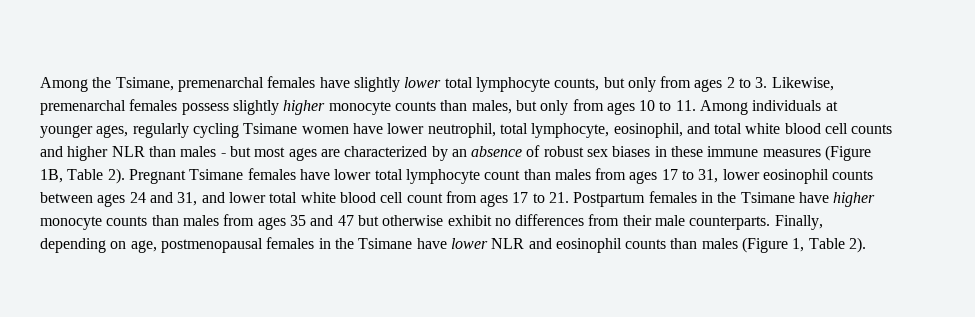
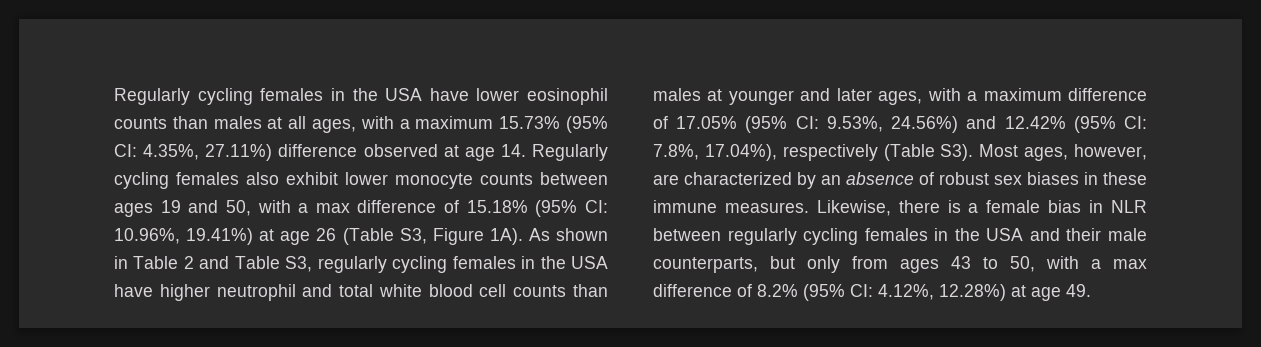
- Among the Tsimane, premenarchal females have slightly lower total lymphocyte counts, but only from ages 2 to 3. Likewise, premenarchal females possess slightly higher monocyte counts than males, but only from ages 10 to 11. Among individuals at younger ages, regularly cycling Tsimane women have lower neutrophil, total lymphocyte, eosinophil, and total white blood cell counts and higher NLR than males - but most ages are characterized by an absence of robust sex biases in these immune measures (Figure 1B, Table 2). Pregnant Tsimane females have lower total lymphocyte count than males from ages 17 to 31, lower eosinophil counts between ages 24 and 31, and lower total white blood cell count from ages 17 to 21. Postpartum females in the Tsimane have higher monocyte counts than males from ages 35 and 47 but otherwise exhibit no differences from their male counterparts. Finally, depending on age, postmenopausal females in the Tsimane have lower NLR and eosinophil counts than males (Figure 1, Table 2).
+ Regularly cycling females in the USA have lower eosinophil counts than males at all ages, with a maximum 15.73% (95% CI: 4.35%, 27.11%) difference observed at age 14. Regularly cycling females also exhibit lower monocyte counts between ages 19 and 50, with a max difference of 15.18% (95% CI: 10.96%, 19.41%) at age 26 (Table S3, Figure 1A). As shown in Table 2 and Table S3, regularly cycling females in the USA have higher neutrophil and total white blood cell counts than males at younger and later ages, with a maximum difference of 17.05% (95% CI: 9.53%, 24.56%) and 12.42% (95% CI: 7.8%, 17.04%), respectively (Table S3). Most ages, however, are characterized by an absence of robust sex biases in these immune measures. Likewise, there is a female bias in NLR between regularly cycling females in the USA and their male counterparts, but only from ages 43 to 50, with a max difference of 8.2% (95% CI: 4.12%, 12.28%) at age 49.

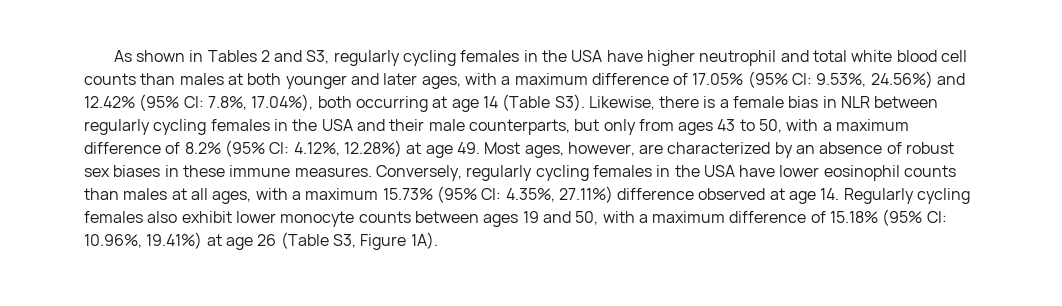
- Regularly cycling females in the USA have lower eosinophil counts than males at all ages, with a maximum 15.73% (95% CI: 4.35%, 27.11%) difference observed at age 14. Regularly cycling females also exhibit lower monocyte counts between ages 19 and 50, with a max difference of 15.18% (95% CI: 10.96%, 19.41%) at age 26 (Table S3, Figure 1A). As shown in Table 2 and Table S3, regularly cycling females in the USA have higher neutrophil and total white blood cell counts than males at younger and later ages, with a maximum difference of 17.05% (95% CI: 9.53%, 24.56%) and 12.42% (95% CI: 7.8%, 17.04%), respectively (Table S3). Most ages, however, are characterized by an absence of robust sex biases in these immune measures. Likewise, there is a female bias in NLR between regularly cycling females in the USA and their male counterparts, but only from ages 43 to 50, with a max difference of 8.2% (95% CI: 4.12%, 12.28%) at age 49.
+ As shown in Tables 2 and S3, regularly cycling females in the USA have higher neutrophil and total white blood cell counts than males at both younger and later ages, with a maximum difference of 17.05% (95% CI: 9.53%, 24.56%) and 12.42% (95% CI: 7.8%, 17.04%), both occurring at age 14 (Table S3). Likewise, there is a female bias in NLR between regularly cycling females in the USA and their male counterparts, but only from ages 43 to 50, with a maximum difference of 8.2% (95% CI: 4.12%, 12.28%) at age 49. Most ages, however, are characterized by an absence of robust sex biases in these immune measures. Conversely, regularly cycling females in the USA have lower eosinophil counts than males at all ages, with a maximum 15.73% (95% CI: 4.35%, 27.11%) difference observed at age 14. Regularly cycling females also exhibit lower monocyte counts between ages 19 and 50, with a maximum difference of 15.18% (95% CI: 10.96%, 19.41%) at age 26 (Table S3, Figure 1A).

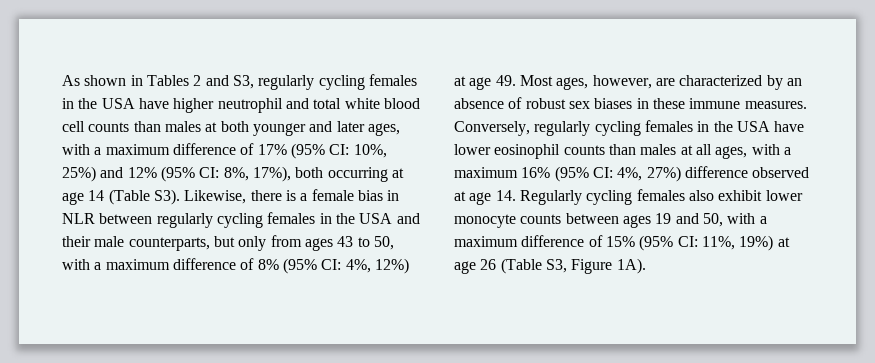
- As shown in Tables 2 and S3, regularly cycling females in the USA have higher neutrophil and total white blood cell counts than males at both younger and later ages, with a maximum difference of 17.05% (95% CI: 9.53%, 24.56%) and 12.42% (95% CI: 7.8%, 17.04%), both occurring at age 14 (Table S3). Likewise, there is a female bias in NLR between regularly cycling females in the USA and their male counterparts, but only from ages 43 to 50, with a maximum difference of 8.2% (95% CI: 4.12%, 12.28%) at age 49. Most ages, however, are characterized by an absence of robust sex biases in these immune measures.
+ As shown in Tables 2 and S3, regularly cycling females in the USA have higher neutrophil and total white blood cell counts than males at both younger and later ages, with a maximum difference of 17% (95% CI: 10%, 25%) and 12% (95% CI: 8%, 17%), both occurring at age 14 (Table S3). Likewise, there is a female bias in NLR between regularly cycling females in the USA and their male counterparts, but only from ages 43 to 50, with a maximum difference of 8% (95% CI: 4%, 12%) at age 49. Most ages, however, are characterized by an absence of robust sex biases in these immune measures.
- Conversely, regularly cycling females in the USA have lower eosinophil counts than males at all ages, with a maximum 15.73% (95% CI: 4.35%, 27.11%) difference observed at age 14. Regularly cycling females also exhibit lower monocyte counts between ages 19 and 50, with a maximum difference of 15.18% (95% CI: 10.96%, 19.41%) at age 26 (Table S3, Figure 1A).
+ Conversely, regularly cycling females in the USA have lower eosinophil counts than males at all ages, with a maximum 16% (95% CI: 4%, 27%) difference observed at age 14. Regularly cycling females also exhibit lower monocyte counts between ages 19 and 50, with a maximum difference of 15% (95% CI: 11%, 19%) at age 26 (Table S3, Figure 1A).

